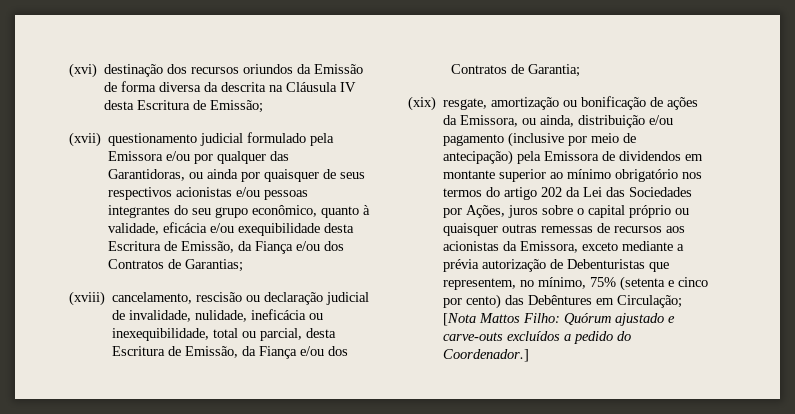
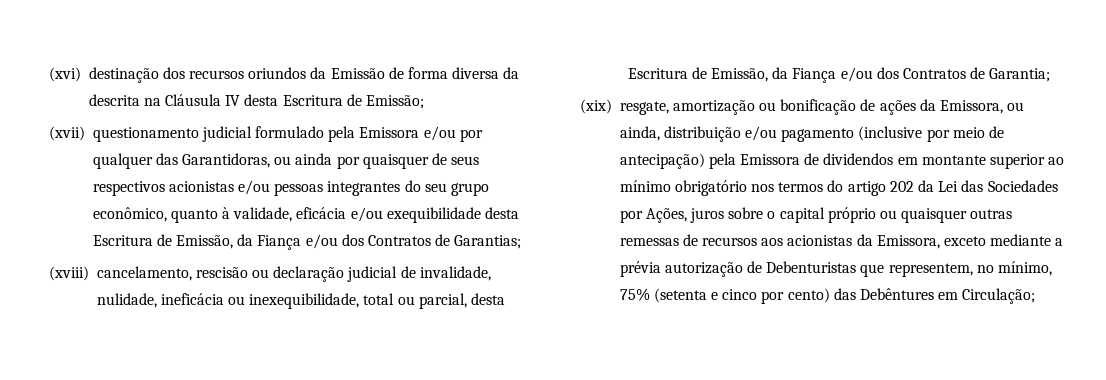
- [Nota Mattos Filho: Quórum ajustado e carve-outs excluídos a pedido do Coordenador.]

